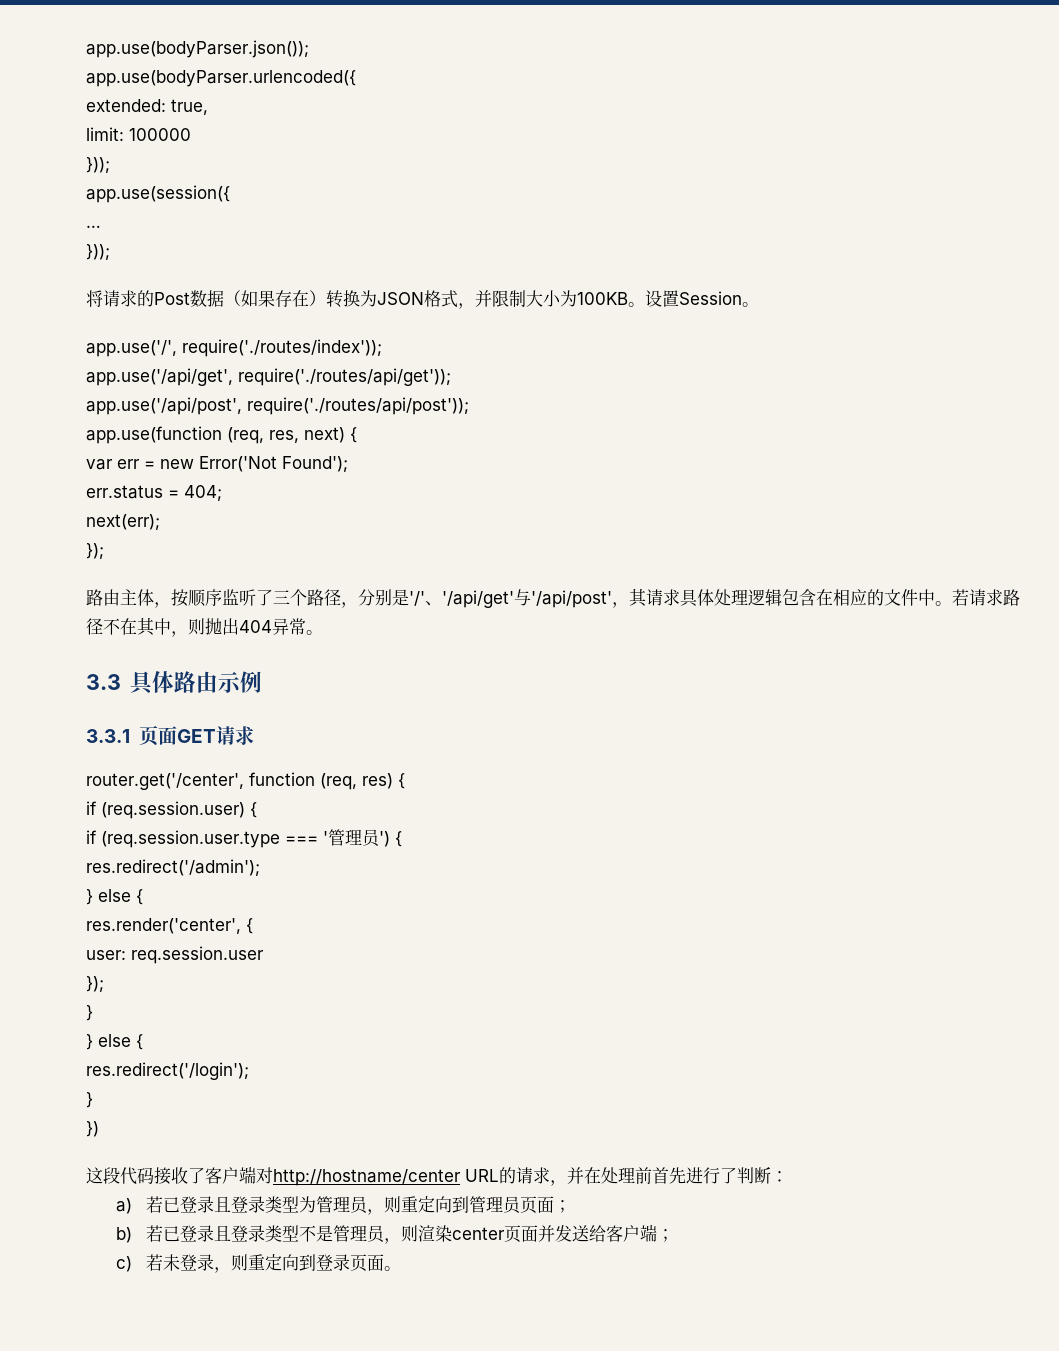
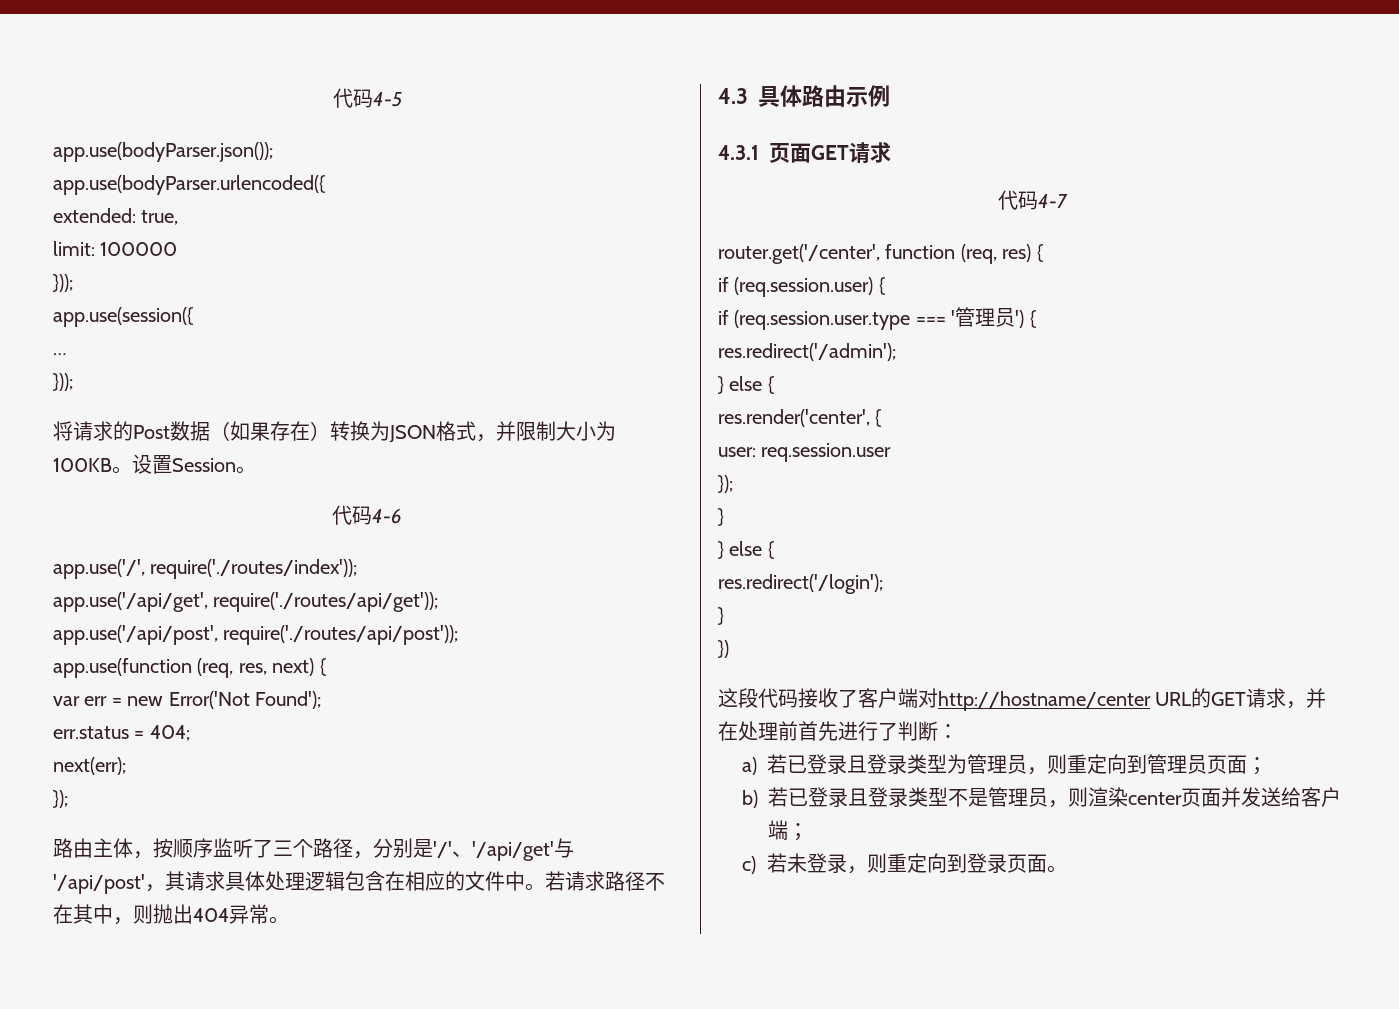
+ 代码4-5
+ 代码4-6
- 3.3具体路由示例
+ 4.3具体路由示例
- 3.3.1页面GET请求
+ 4.3.1页面GET请求
+ 代码4-7
- 这段代码接收了客户端对http://hostname/center URL的请求，并在处理前首先进行了判断：
+ 这段代码接收了客户端对http://hostname/center URL的GET请求，并在处理前首先进行了判断：

